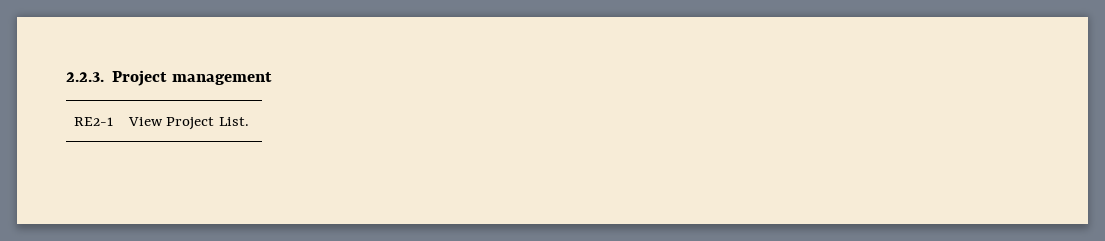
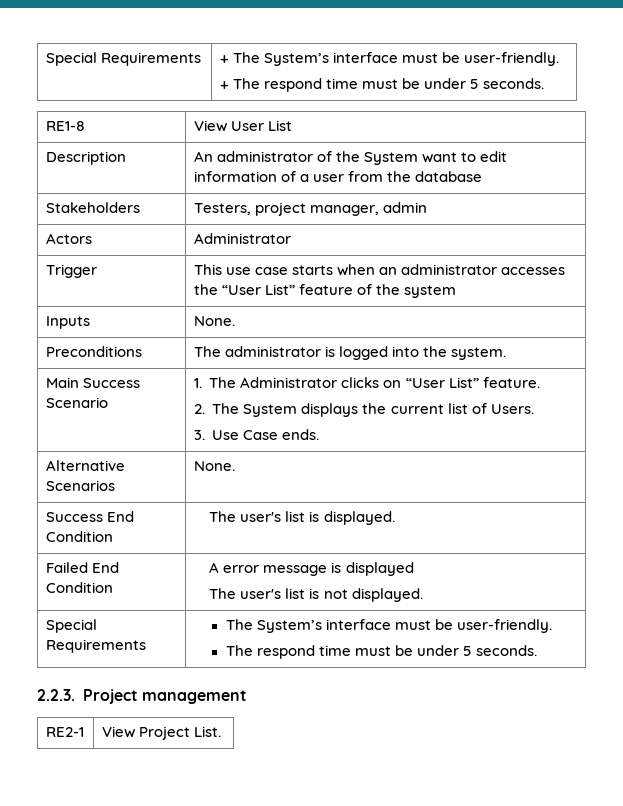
+ Special Requirements | + The System’s interface must be user-friendly.
+ + The respond time must be under 5 seconds.
+ RE1-8 | View User List
+ Description | An administrator of the System want to edit information of a user from the database
+ Stakeholders | Testers, project manager, admin
+ Actors | Administrator
+ Trigger | This use case starts when an administrator accesses the “User List” feature of the system
+ Inputs | None.
+ Preconditions | The administrator is logged into the system.
+ Main Success Scenario | 1. The Administrator clicks on “User List” feature.
+ 2. The System displays the current list of Users.
+ 3. Use Case ends.
+ Alternative Scenarios | None.
+ Success End Condition | The user's list is displayed.
+ Failed End Condition | A error message is displayed
+ The user's list is not displayed.
+ Special Requirements | The System’s interface must be user-friendly.
+ The respond time must be under 5 seconds.

